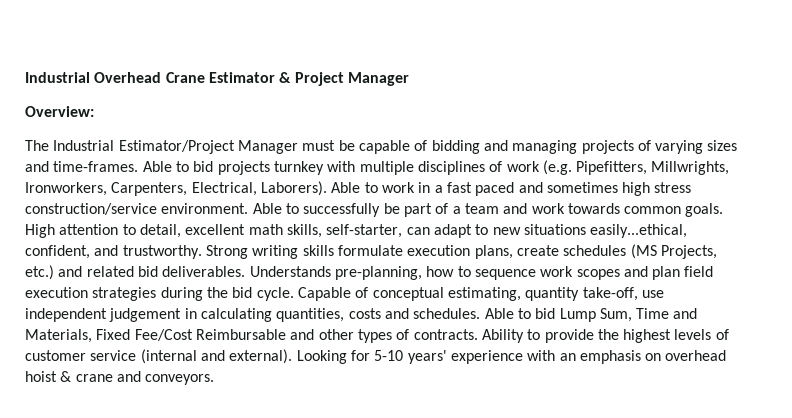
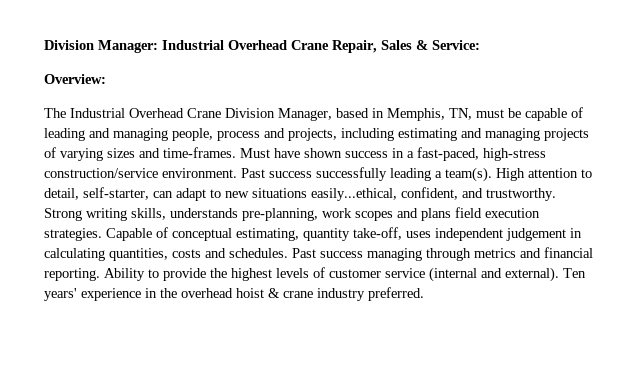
- Industrial Overhead Crane Estimator & Project Manager
+ Division Manager: Industrial Overhead Crane Repair, Sales & Service:
- The Industrial Estimator/Project Manager must be capable of bidding and managing projects of varying sizes and time-frames.
+ The Industrial Overhead Crane Division Manager, based in Memphis, TN, must be capable of leading and managing people, process and projects, including estimating and managing projects of varying sizes and time-frames.
- Able to bid projects turnkey with multiple disciplines of work (e.g. Pipefitters, Millwrights, Ironworkers, Carpenters, Electrical, Laborers). Able to work in a fast paced and sometimes high stress construction/service environment. Able to successfully be part of a team and work towards common goals.
+ Must have shown success in a fast-paced, high-stress construction/service environment. Past success successfully leading a team(s).
- High attention to detail, excellent math skills, self-starter, can adapt to new situations easily...ethical, confident, and trustworthy.
+ High attention to detail, self-starter, can adapt to new situations easily...ethical, confident, and trustworthy.
- Strong writing skills formulate execution plans, create schedules (MS Projects, etc.) and related bid deliverables. Understands pre-planning, how to sequence work scopes and plan field execution strategies during the bid cycle.
+ Strong writing skills, understands pre-planning, work scopes and plans field execution strategies.
- Capable of conceptual estimating, quantity take-off, use independent judgement in calculating quantities, costs and schedules.
+ Capable of conceptual estimating, quantity take-off, uses independent judgement in calculating quantities, costs and schedules.
- Able to bid Lump Sum, Time and Materials, Fixed Fee/Cost Reimbursable and other types of contracts.
+ Past success managing through metrics and financial reporting.
- Looking for 5-10 years' experience with an emphasis on overhead hoist & crane and conveyors.
+ Ten years' experience in the overhead hoist & crane industry preferred.

